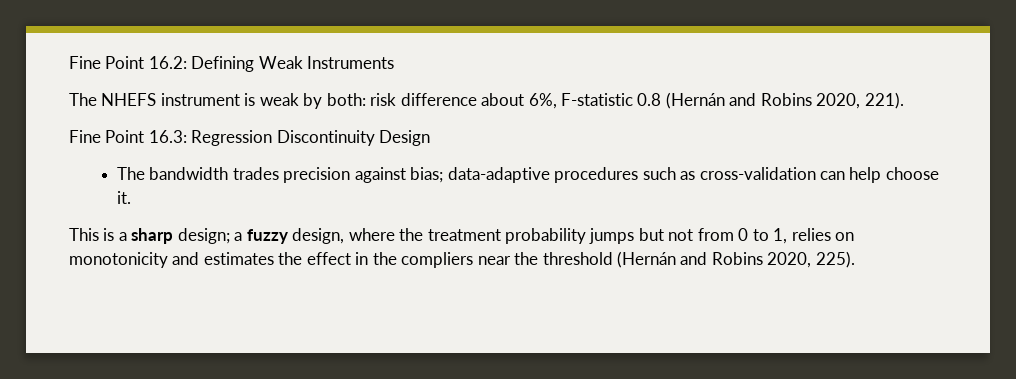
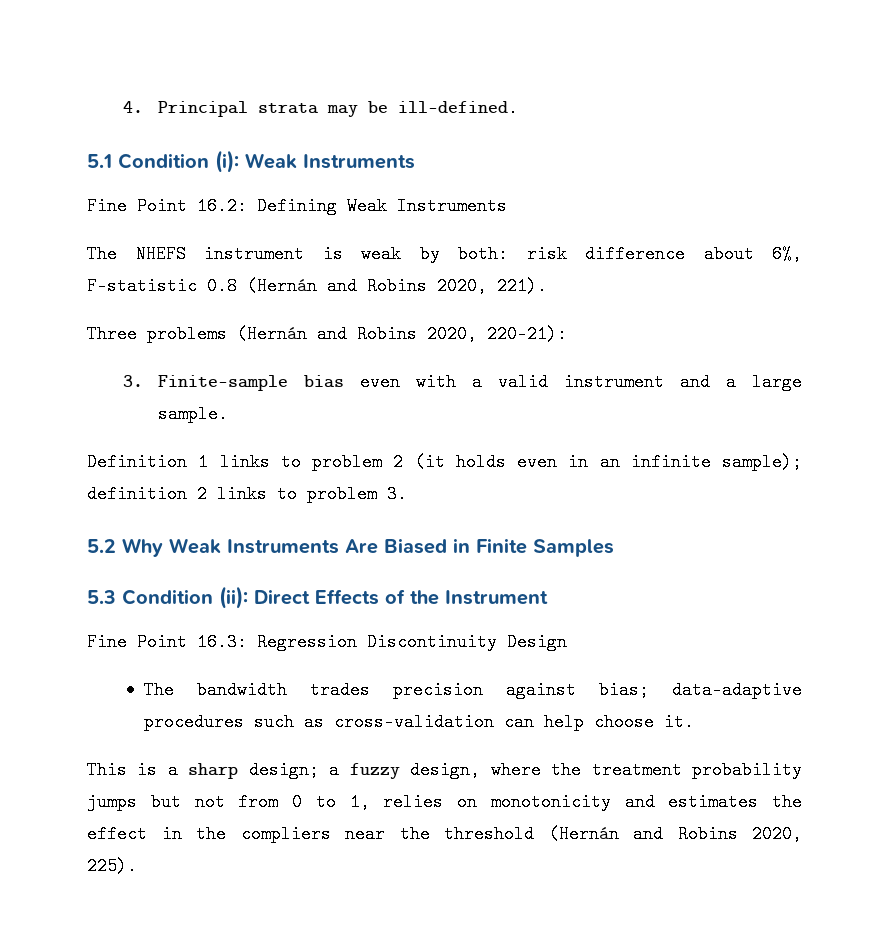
+ 4. Principal strata may be ill-defined.
+ 5.1 Condition (i): Weak Instruments
+ Three problems (Hernán and Robins 2020, 220–21):
+ 3. Finite-sample bias even with a valid instrument and a large sample.
+ Definition 1 links to problem 2 (it holds even in an infinite sample); definition 2 links to problem 3.
+ 5.2 Why Weak Instruments Are Biased in Finite Samples
+ 5.3 Condition (ii): Direct Effects of the Instrument

